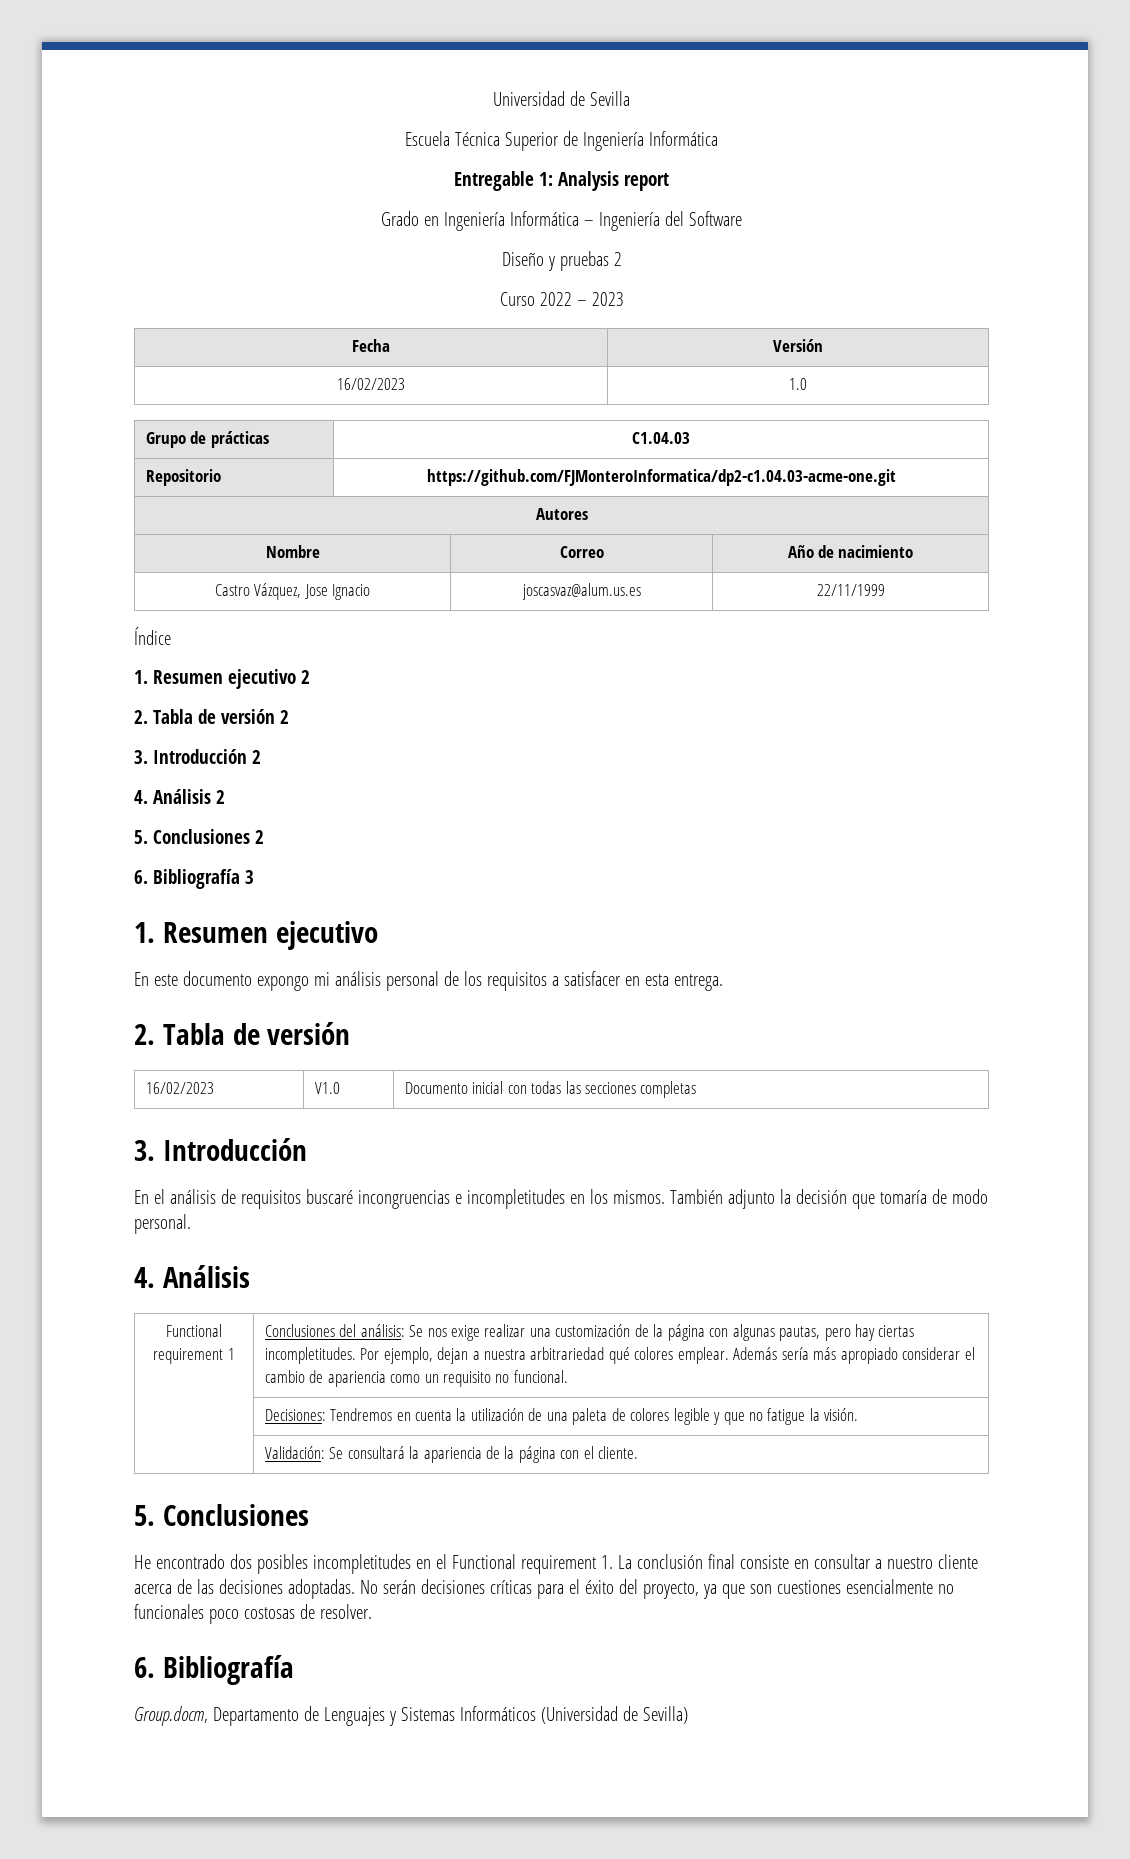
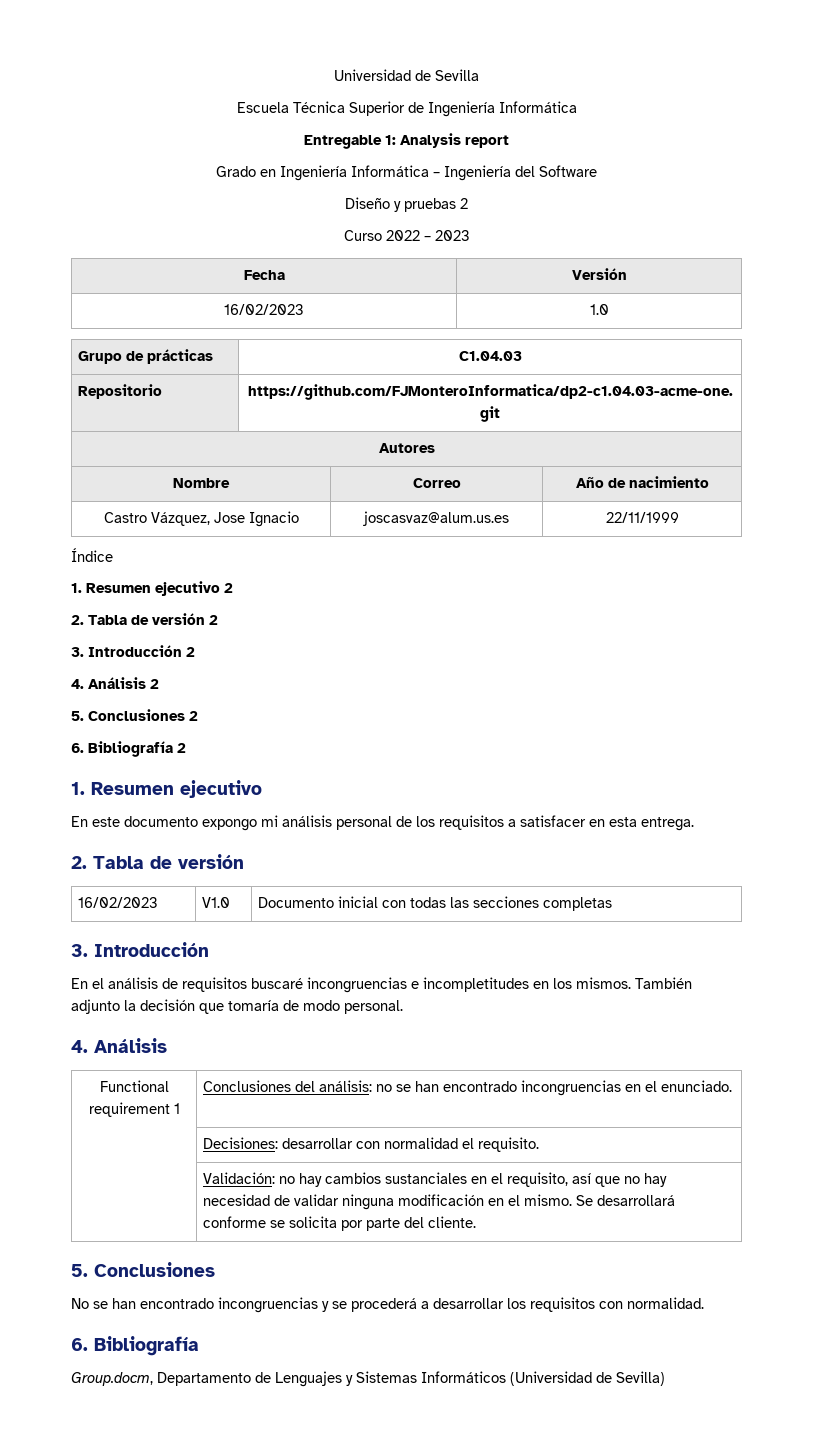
- 6. Bibliografía 3
+ 6. Bibliografía 2
- Conclusiones del análisis: Se nos exige realizar una customización de la página con algunas pautas, pero hay ciertas incompletitudes. Por ejemplo, dejan a nuestra arbitrariedad qué colores emplear. Además sería más apropiado considerar el cambio de apariencia como un requisito no funcional.
- | Decisiones: Tendremos en cuenta la utilización de una paleta de colores legible y que no fatigue la visión.
- | Validación: Se consultará la apariencia de la página con el cliente.
+ Conclusiones del análisis: no se han encontrado incongruencias en el enunciado.
+ | Decisiones: desarrollar con normalidad el requisito.
+ | Validación: no hay cambios sustanciales en el requisito, así que no hay necesidad de validar ninguna modificación en el mismo. Se desarrollará conforme se solicita por parte del cliente.
  5. Conclusiones
- He encontrado dos posibles incompletitudes en el Functional requirement 1. La conclusión final consiste en consultar a nuestro cliente acerca de las decisiones adoptadas. No serán decisiones críticas para el éxito del proyecto, ya que son cuestiones esencialmente no funcionales poco costosas de resolver.
+ No se han encontrado incongruencias y se procederá a desarrollar los requisitos con normalidad.

